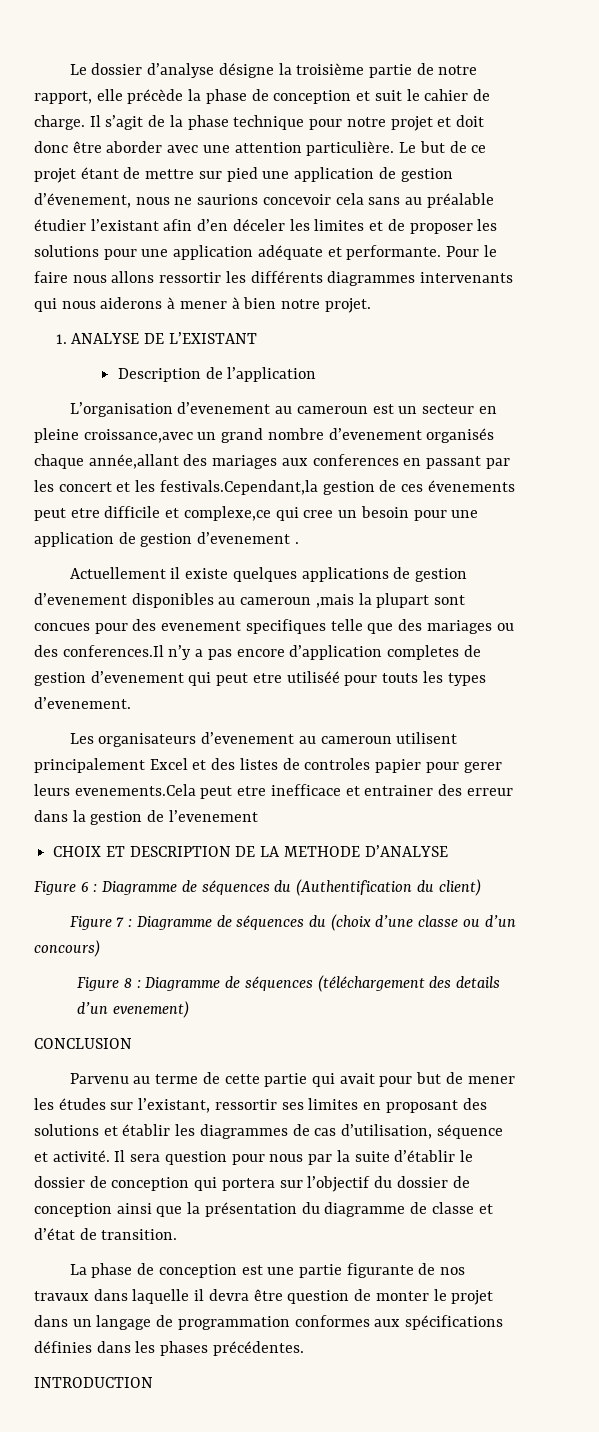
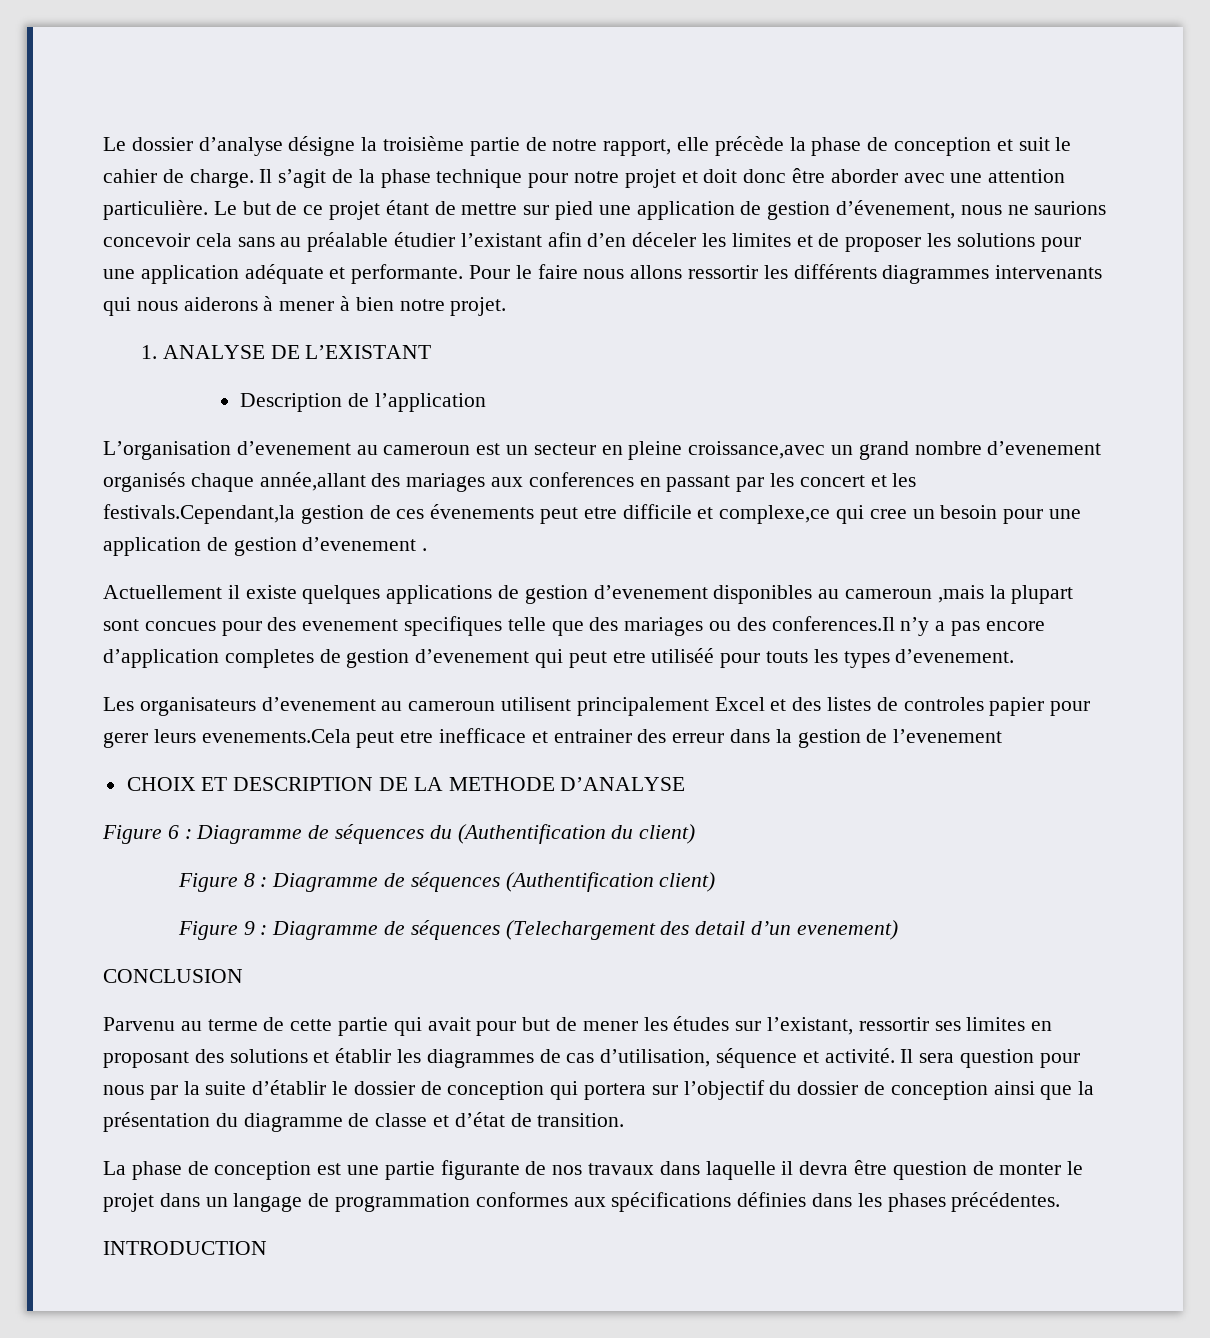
- Figure 7 : Diagramme de séquences du (choix d’une classe ou d’un concours)
- Figure 8 : Diagramme de séquences (téléchargement des details d’un evenement)
+ Figure 8 : Diagramme de séquences (Authentification client)
+ Figure 9 : Diagramme de séquences (Telechargement des detail d’un evenement)

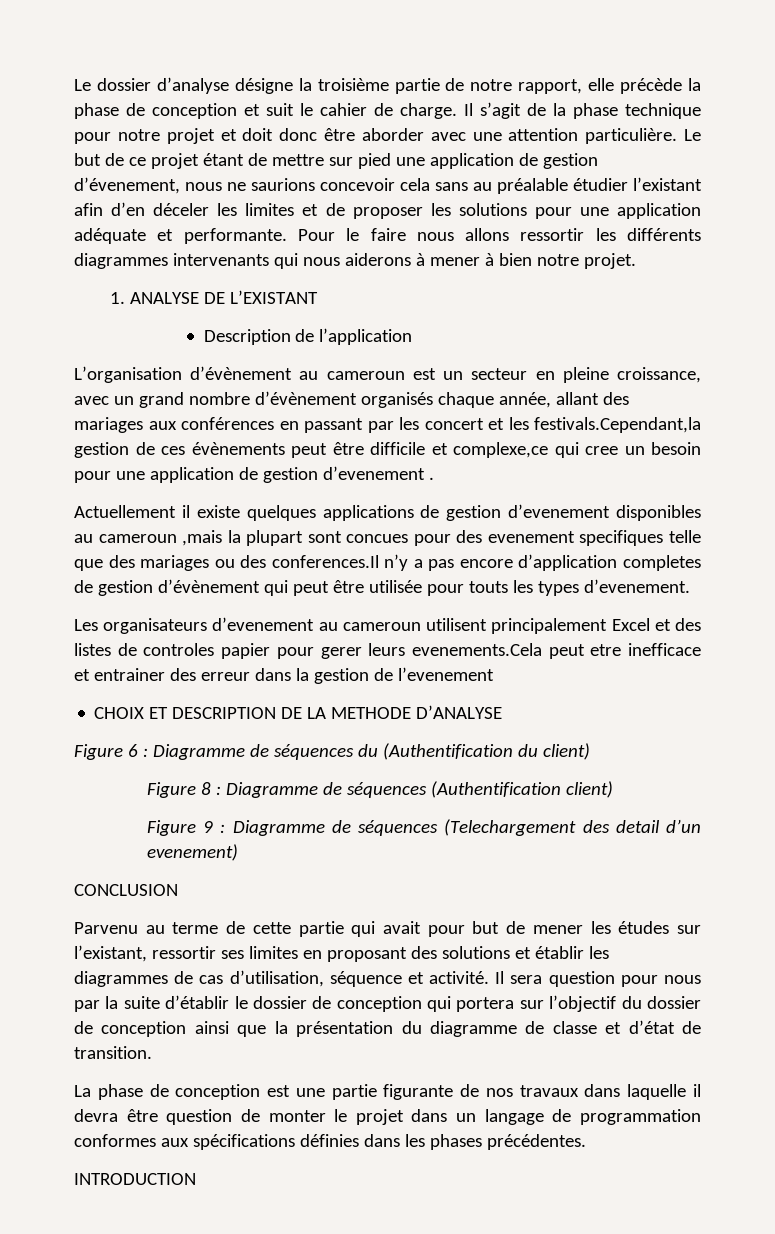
- L’organisation d’evenement au cameroun est un secteur en pleine croissance,avec un grand nombre d’evenement organisés chaque année,allant des mariages aux conferences en passant par les concert et les festivals.Cependant,la gestion de ces évenements peut etre difficile et complexe,ce qui cree un besoin pour une application de gestion d’evenement .
+ L’organisation d’évènement au cameroun est un secteur en pleine croissance, avec un grand nombre d’évènement organisés chaque année, allant des mariages aux conférences en passant par les concert et les festivals.Cependant,la gestion de ces évènements peut être difficile et complexe,ce qui cree un besoin pour une application de gestion d’evenement .
- Actuellement il existe quelques applications de gestion d’evenement disponibles au cameroun ,mais la plupart sont concues pour des evenement specifiques telle que des mariages ou des conferences.Il n’y a pas encore d’application completes de gestion d’evenement qui peut etre utiliséé pour touts les types d’evenement.
+ Actuellement il existe quelques applications de gestion d’evenement disponibles au cameroun ,mais la plupart sont concues pour des evenement specifiques telle que des mariages ou des conferences.Il n’y a pas encore d’application completes de gestion d’évènement qui peut être utilisée pour touts les types d’evenement.

